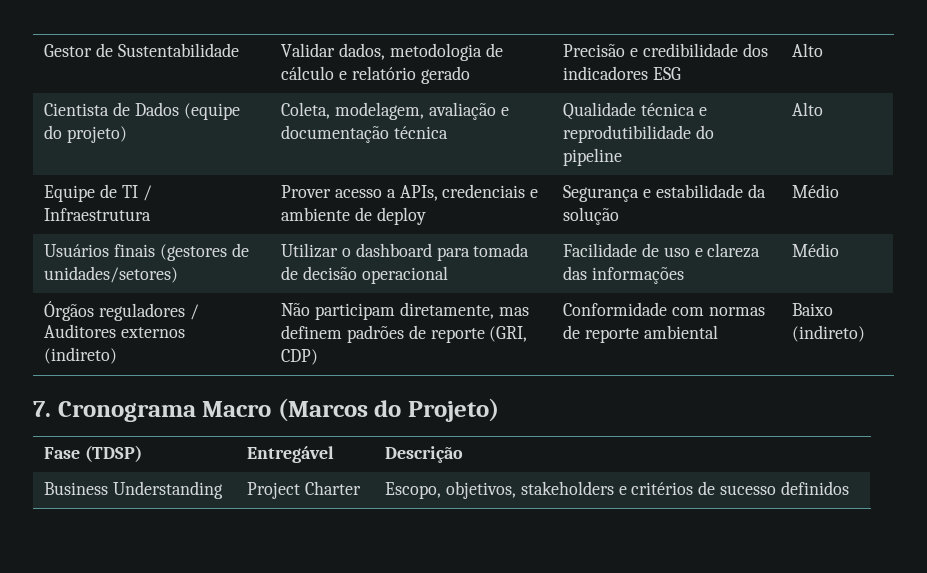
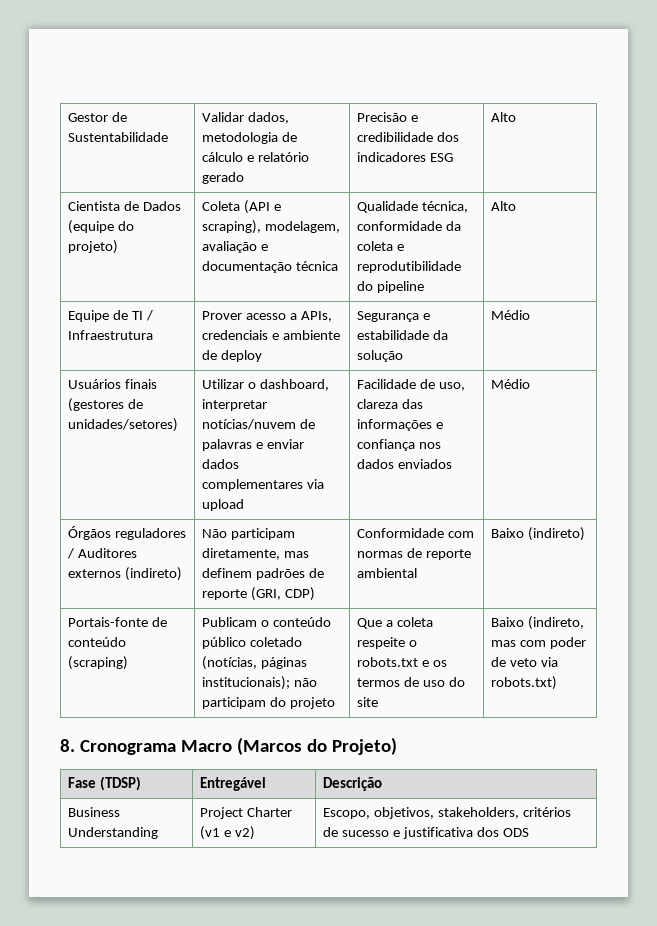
- Cientista de Dados (equipe do projeto) | Coleta, modelagem, avaliação e documentação técnica | Qualidade técnica e reprodutibilidade do pipeline | Alto
+ Cientista de Dados (equipe do projeto) | Coleta (API e scraping), modelagem, avaliação e documentação técnica | Qualidade técnica, conformidade da coleta e reprodutibilidade do pipeline | Alto
- Usuários finais (gestores de unidades/setores) | Utilizar o dashboard para tomada de decisão operacional | Facilidade de uso e clareza das informações | Médio
+ Usuários finais (gestores de unidades/setores) | Utilizar o dashboard, interpretar notícias/nuvem de palavras e enviar dados complementares via upload | Facilidade de uso, clareza das informações e confiança nos dados enviados | Médio
- 7. Cronograma Macro (Marcos do Projeto)
+ Portais-fonte de conteúdo (scraping) | Publicam o conteúdo público coletado (notícias, páginas institucionais); não participam do projeto | Que a coleta respeite o robots.txt e os termos de uso do site | Baixo (indireto, mas com poder de veto via robots.txt)
+ 8. Cronograma Macro (Marcos do Projeto)
- Business Understanding | Project Charter | Escopo, objetivos, stakeholders e critérios de sucesso definidos
+ Business Understanding | Project Charter (v1 e v2) | Escopo, objetivos, stakeholders, critérios de sucesso e justificativa dos ODS

